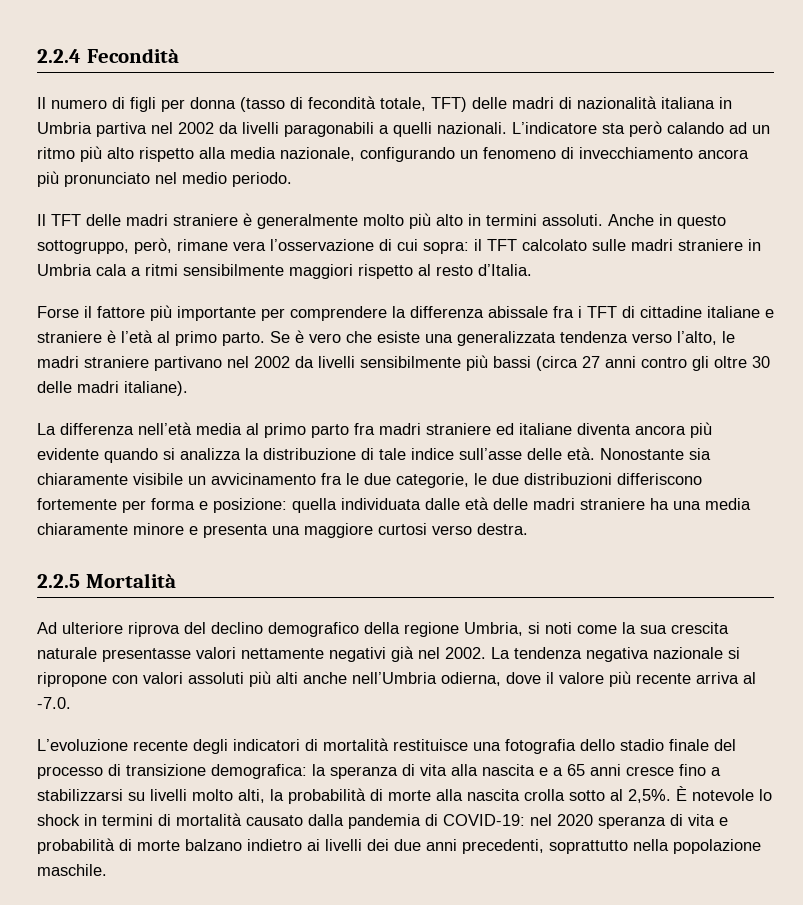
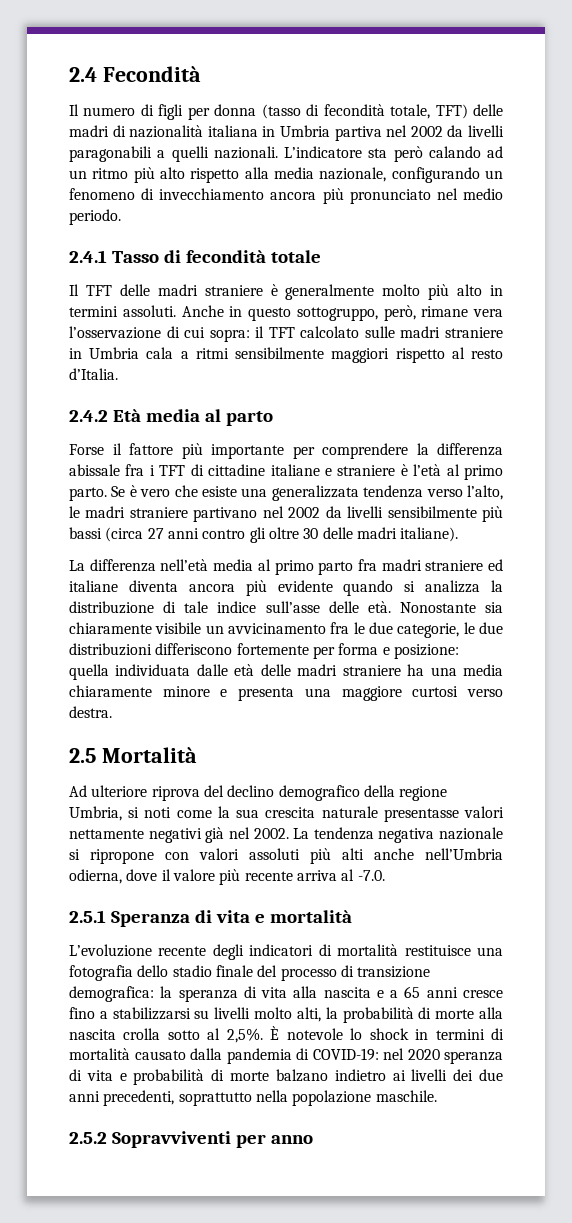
- 2.2.4 Fecondità
+ 2.4 Fecondità
+ 2.4.1 Tasso di fecondità totale
+ 2.4.2 Età media al parto
- 2.2.5 Mortalità
+ 2.5 Mortalità
+ 2.5.1 Speranza di vita e mortalità
+ 2.5.2 Sopravviventi per anno

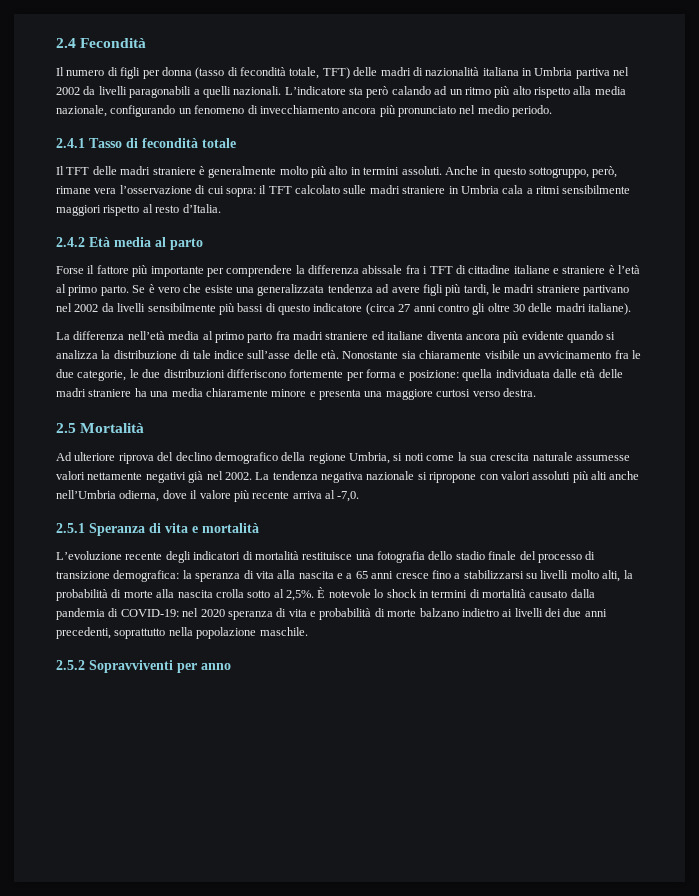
- Se è vero che esiste una generalizzata tendenza verso l’alto, le madri straniere partivano nel 2002 da livelli sensibilmente più bassi (circa 27 anni contro gli oltre 30 delle madri italiane).
+ Se è vero che esiste una generalizzata tendenza ad avere figli più tardi, le madri straniere partivano nel 2002 da livelli sensibilmente più bassi di questo indicatore (circa 27 anni contro gli oltre 30 delle madri italiane).
- Ad ulteriore riprova del declino demografico della regione Umbria, si noti come la sua crescita naturale presentasse valori nettamente negativi già nel 2002.
+ Ad ulteriore riprova del declino demografico della regione Umbria, si noti come la sua crescita naturale assumesse valori nettamente negativi già nel 2002.
- La tendenza negativa nazionale si ripropone con valori assoluti più alti anche nell’Umbria odierna, dove il valore più recente arriva al -7.0.
+ La tendenza negativa nazionale si ripropone con valori assoluti più alti anche nell’Umbria odierna, dove il valore più recente arriva al -7,0.

